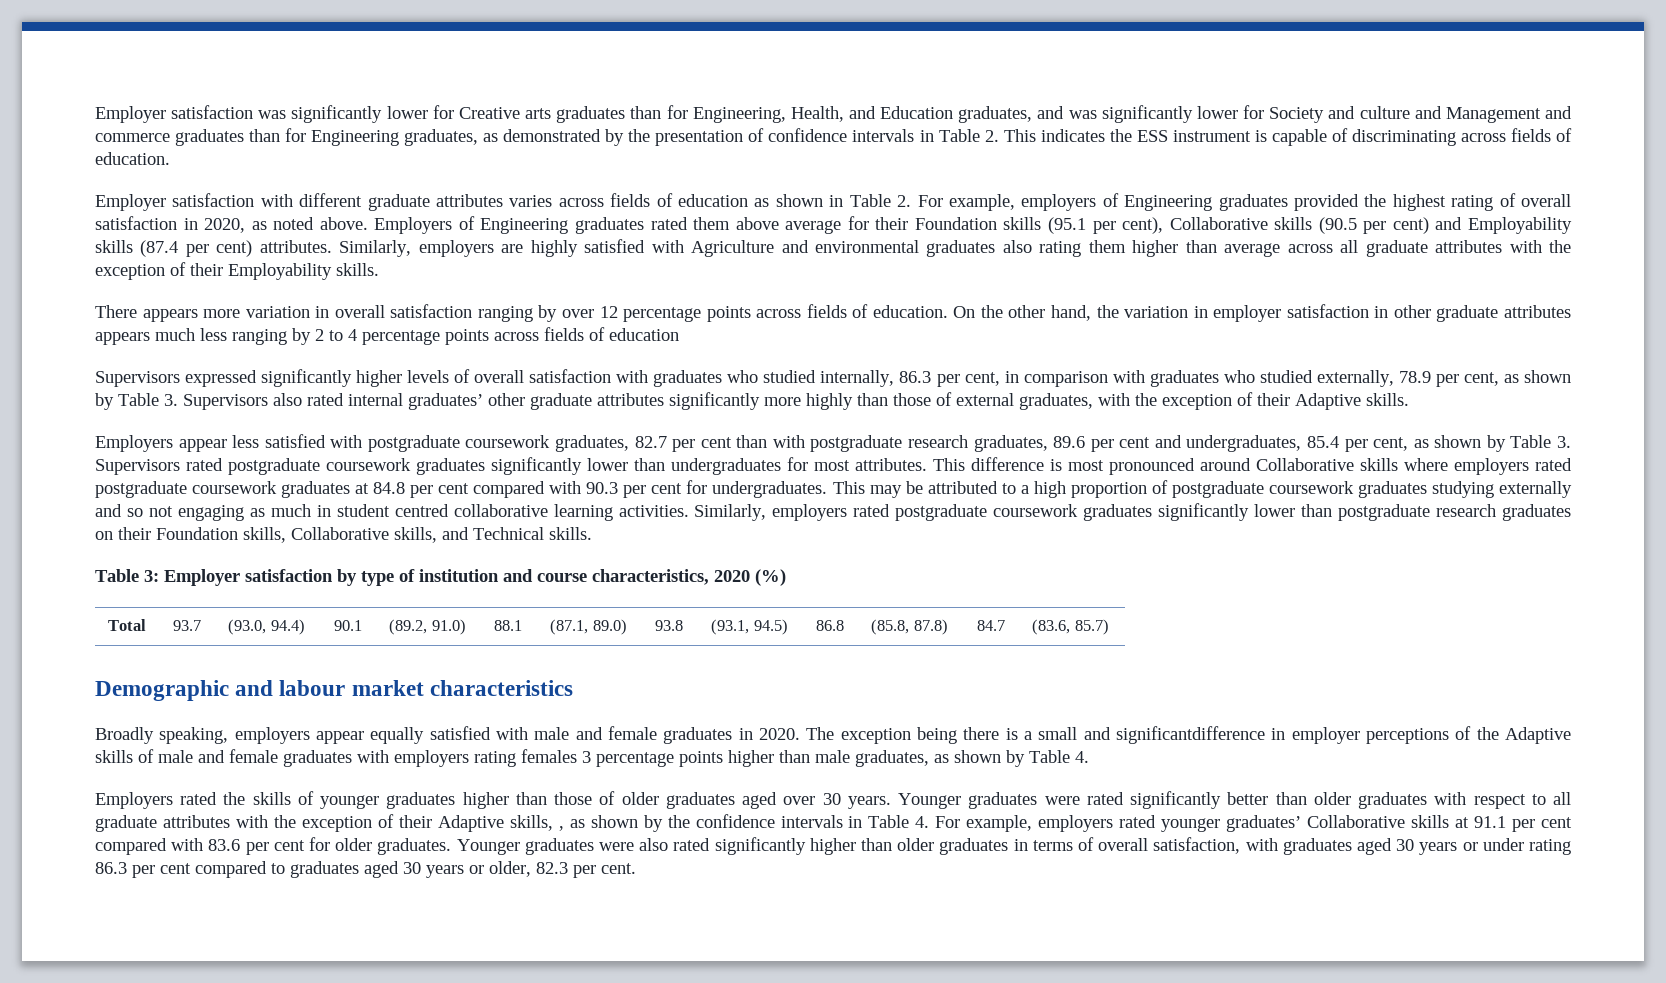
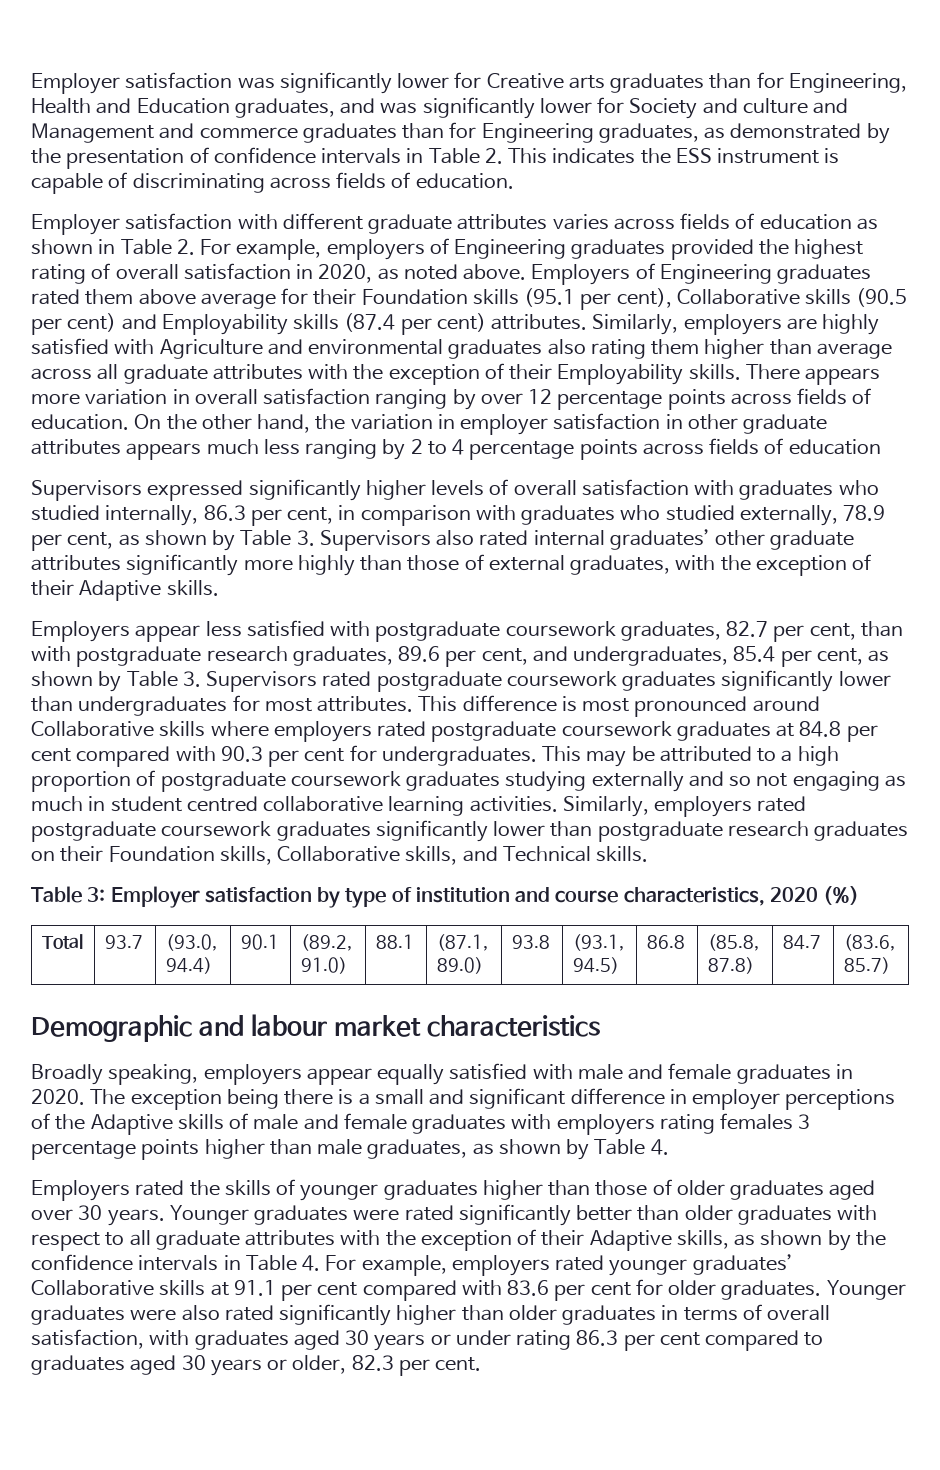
- Employer satisfaction was significantly lower for Creative arts graduates than for Engineering, Health, and Education graduates, and was significantly lower for Society and culture and Management and commerce graduates than for Engineering graduates, as demonstrated by the presentation of confidence intervals in Table 2. This indicates the ESS instrument is capable of discriminating across fields of education.
+ Employer satisfaction was significantly lower for Creative arts graduates than for Engineering, Health and Education graduates, and was significantly lower for Society and culture and Management and commerce graduates than for Engineering graduates, as demonstrated by the presentation of confidence intervals in Table 2. This indicates the ESS instrument is capable of discriminating across fields of education.
- Similarly, employers are highly satisfied with Agriculture and environmental graduates also rating them higher than average across all graduate attributes with the exception of their Employability skills.
- There appears more variation in overall satisfaction ranging by over 12 percentage points across fields of education.
+ Similarly, employers are highly satisfied with Agriculture and environmental graduates also rating them higher than average across all graduate attributes with the exception of their Employability skills. There appears more variation in overall satisfaction ranging by over 12 percentage points across fields of education.
- Employers appear less satisfied with postgraduate coursework graduates, 82.7 per cent than with postgraduate research graduates, 89.6 per cent and undergraduates, 85.4 per cent, as shown by Table 3. Supervisors rated postgraduate coursework graduates significantly lower than undergraduates for most attributes.
+ Employers appear less satisfied with postgraduate coursework graduates, 82.7 per cent, than with postgraduate research graduates, 89.6 per cent, and undergraduates, 85.4 per cent, as shown by Table 3. Supervisors rated postgraduate coursework graduates significantly lower than undergraduates for most attributes.
- The exception being there is a small and significantdifference in employer perceptions of the Adaptive skills of male and female graduates with employers rating females 3 percentage points higher than male graduates, as shown by Table 4.
+ The exception being there is a small and significant difference in employer perceptions of the Adaptive skills of male and female graduates with employers rating females 3 percentage points higher than male graduates, as shown by Table 4.
- Younger graduates were rated significantly better than older graduates with respect to all graduate attributes with the exception of their Adaptive skills, , as shown by the confidence intervals in Table 4. For example, employers rated younger graduates’ Collaborative skills at 91.1 per cent compared with 83.6 per cent for older graduates.
+ Younger graduates were rated significantly better than older graduates with respect to all graduate attributes with the exception of their Adaptive skills, as shown by the confidence intervals in Table 4. For example, employers rated younger graduates’ Collaborative skills at 91.1 per cent compared with 83.6 per cent for older graduates.

